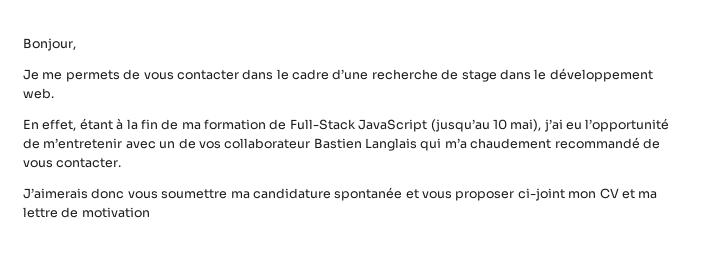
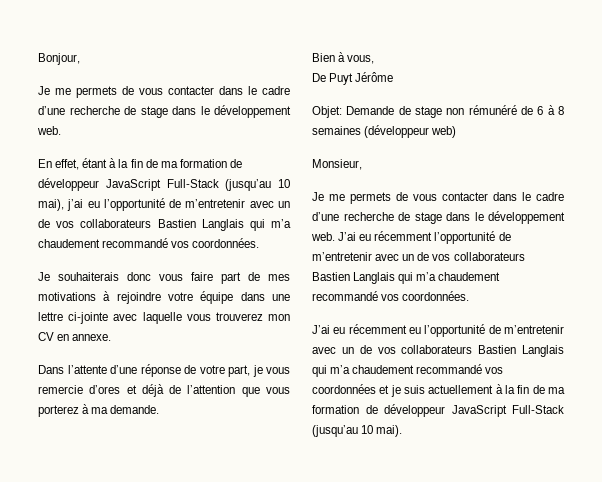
- En effet, étant à la fin de ma formation de Full-Stack JavaScript (jusqu’au 10 mai), j’ai eu l’opportunité de m’entretenir avec un de vos collaborateur Bastien Langlais qui m’a chaudement recommandé de vous contacter.
- J’aimerais donc vous soumettre ma candidature spontanée et vous proposer ci-joint mon CV et ma lettre de motivation
+ En effet, étant à la fin de ma formation de développeur JavaScript Full-Stack (jusqu’au 10 mai), j’ai eu l’opportunité de m’entretenir avec un de vos collaborateurs Bastien Langlais qui m’a chaudement recommandé vos coordonnées.
+ Je souhaiterais donc vous faire part de mes motivations à rejoindre votre équipe dans une lettre ci-jointe avec laquelle vous trouverez mon CV en annexe.
+ Dans l’attente d’une réponse de votre part, je vous remercie d’ores et déjà de l’attention que vous porterez à ma demande.
+ Bien à vous,
+ De Puyt Jérôme
+ Objet: Demande de stage non rémunéré de 6 à 8 semaines (développeur web)
+ Monsieur,
+ Je me permets de vous contacter dans le cadre d’une recherche de stage dans le développement web. J’ai eu récemment l’opportunité de m’entretenir avec un de vos collaborateurs Bastien Langlais qui m’a chaudement recommandé vos coordonnées.
+ J’ai eu récemment eu l’opportunité de m’entretenir avec un de vos collaborateurs Bastien Langlais qui m’a chaudement recommandé vos coordonnées et je suis actuellement à la fin de ma formation de développeur JavaScript Full-Stack (jusqu’au 10 mai).

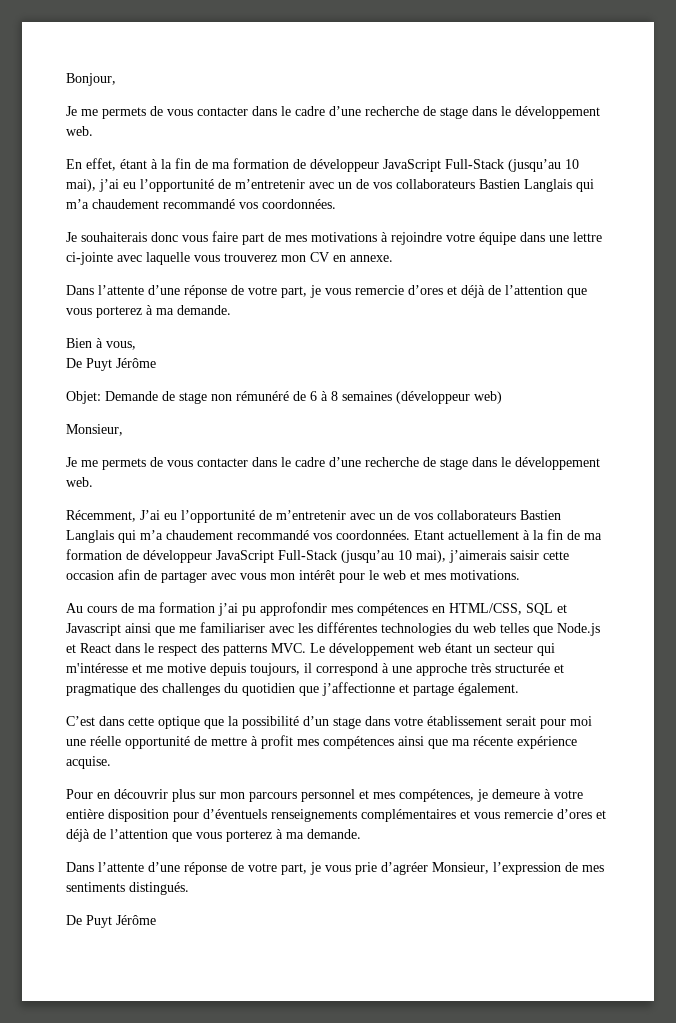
  Objet: Demande de stage non rémunéré de 6 à 8 semaines (développeur web)
  Monsieur,
- Je me permets de vous contacter dans le cadre d’une recherche de stage dans le développement web. J’ai eu récemment l’opportunité de m’entretenir avec un de vos collaborateurs Bastien Langlais qui m’a chaudement recommandé vos coordonnées.
- J’ai eu récemment eu l’opportunité de m’entretenir avec un de vos collaborateurs Bastien Langlais qui m’a chaudement recommandé vos coordonnées et je suis actuellement à la fin de ma formation de développeur JavaScript Full-Stack (jusqu’au 10 mai).
+ Je me permets de vous contacter dans le cadre d’une recherche de stage dans le développement web.
+ Récemment, J’ai eu l’opportunité de m’entretenir avec un de vos collaborateurs Bastien Langlais qui m’a chaudement recommandé vos coordonnées. Etant actuellement à la fin de ma formation de développeur JavaScript Full-Stack (jusqu’au 10 mai), j’aimerais saisir cette occasion afin de partager avec vous mon intérêt pour le web et mes motivations.
+ Au cours de ma formation j’ai pu approfondir mes compétences en HTML/CSS, SQL et Javascript ainsi que me familiariser avec les différentes technologies du web telles que Node.js et React dans le respect des patterns MVC. Le développement web étant un secteur qui m'intéresse et me motive depuis toujours, il correspond à une approche très structurée et pragmatique des challenges du quotidien que j’affectionne et partage également.
+ C’est dans cette optique que la possibilité d’un stage dans votre établissement serait pour moi une réelle opportunité de mettre à profit mes compétences ainsi que ma récente expérience acquise.
+ Pour en découvrir plus sur mon parcours personnel et mes compétences, je demeure à votre entière disposition pour d’éventuels renseignements complémentaires et vous remercie d’ores et déjà de l’attention que vous porterez à ma demande.
+ Dans l’attente d’une réponse de votre part, je vous prie d’agréer Monsieur, l’expression de mes sentiments distingués.
+ De Puyt Jérôme

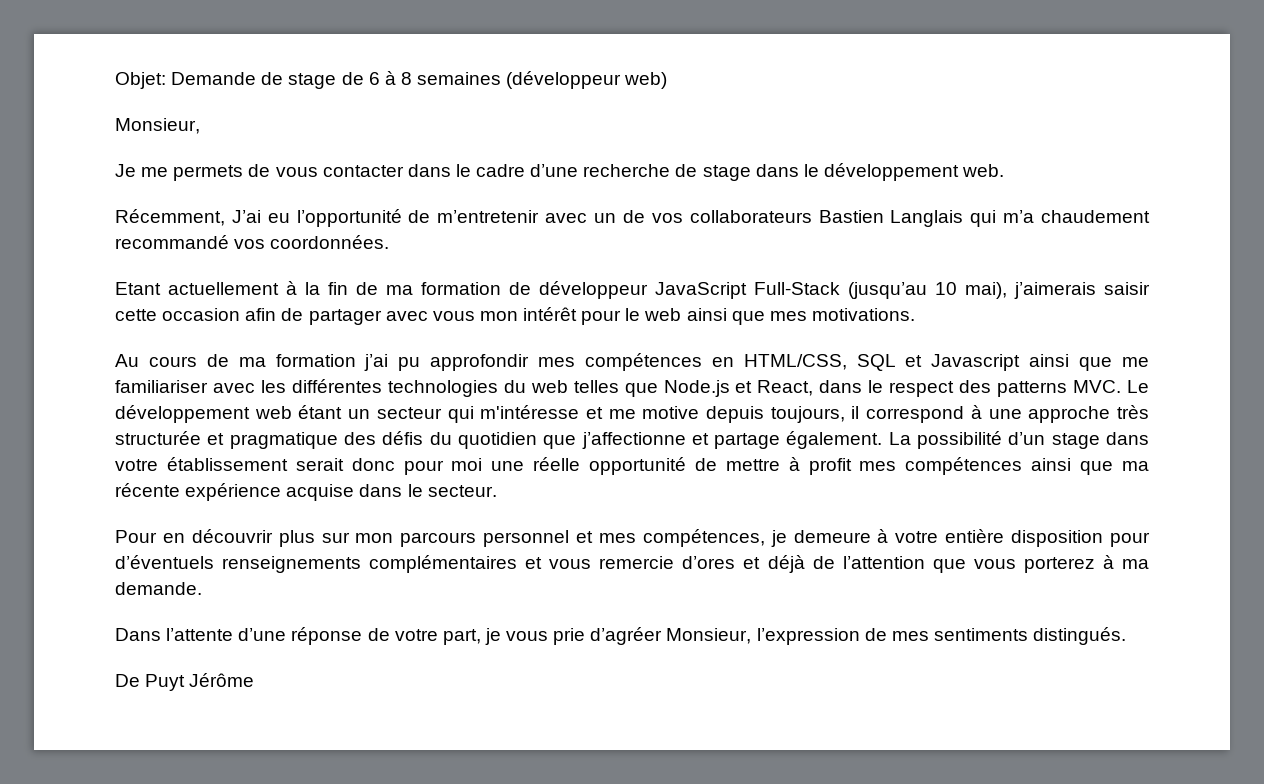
- Bonjour,
- Je me permets de vous contacter dans le cadre d’une recherche de stage dans le développement web.
- En effet, étant à la fin de ma formation de développeur JavaScript Full-Stack (jusqu’au 10 mai), j’ai eu l’opportunité de m’entretenir avec un de vos collaborateurs Bastien Langlais qui m’a chaudement recommandé vos coordonnées.
- Je souhaiterais donc vous faire part de mes motivations à rejoindre votre équipe dans une lettre ci-jointe avec laquelle vous trouverez mon CV en annexe.
- Dans l’attente d’une réponse de votre part, je vous remercie d’ores et déjà de l’attention que vous porterez à ma demande.
- Bien à vous,
- De Puyt Jérôme
- Objet: Demande de stage non rémunéré de 6 à 8 semaines (développeur web)
+ Objet: Demande de stage de 6 à 8 semaines (développeur web)
- Récemment, J’ai eu l’opportunité de m’entretenir avec un de vos collaborateurs Bastien Langlais qui m’a chaudement recommandé vos coordonnées. Etant actuellement à la fin de ma formation de développeur JavaScript Full-Stack (jusqu’au 10 mai), j’aimerais saisir cette occasion afin de partager avec vous mon intérêt pour le web et mes motivations.
+ Récemment, J’ai eu l’opportunité de m’entretenir avec un de vos collaborateurs Bastien Langlais qui m’a chaudement recommandé vos coordonnées.
+ Etant actuellement à la fin de ma formation de développeur JavaScript Full-Stack (jusqu’au 10 mai), j’aimerais saisir cette occasion afin de partager avec vous mon intérêt pour le web ainsi que mes motivations.
- Au cours de ma formation j’ai pu approfondir mes compétences en HTML/CSS, SQL et Javascript ainsi que me familiariser avec les différentes technologies du web telles que Node.js et React dans le respect des patterns MVC. Le développement web étant un secteur qui m'intéresse et me motive depuis toujours, il correspond à une approche très structurée et pragmatique des challenges du quotidien que j’affectionne et partage également.
- C’est dans cette optique que la possibilité d’un stage dans votre établissement serait pour moi une réelle opportunité de mettre à profit mes compétences ainsi que ma récente expérience acquise.
+ Au cours de ma formation j’ai pu approfondir mes compétences en HTML/CSS, SQL et Javascript ainsi que me familiariser avec les différentes technologies du web telles que Node.js et React, dans le respect des patterns MVC. Le développement web étant un secteur qui m'intéresse et me motive depuis toujours, il correspond à une approche très structurée et pragmatique des défis du quotidien que j’affectionne et partage également. La possibilité d’un stage dans votre établissement serait donc pour moi une réelle opportunité de mettre à profit mes compétences ainsi que ma récente expérience acquise dans le secteur.

